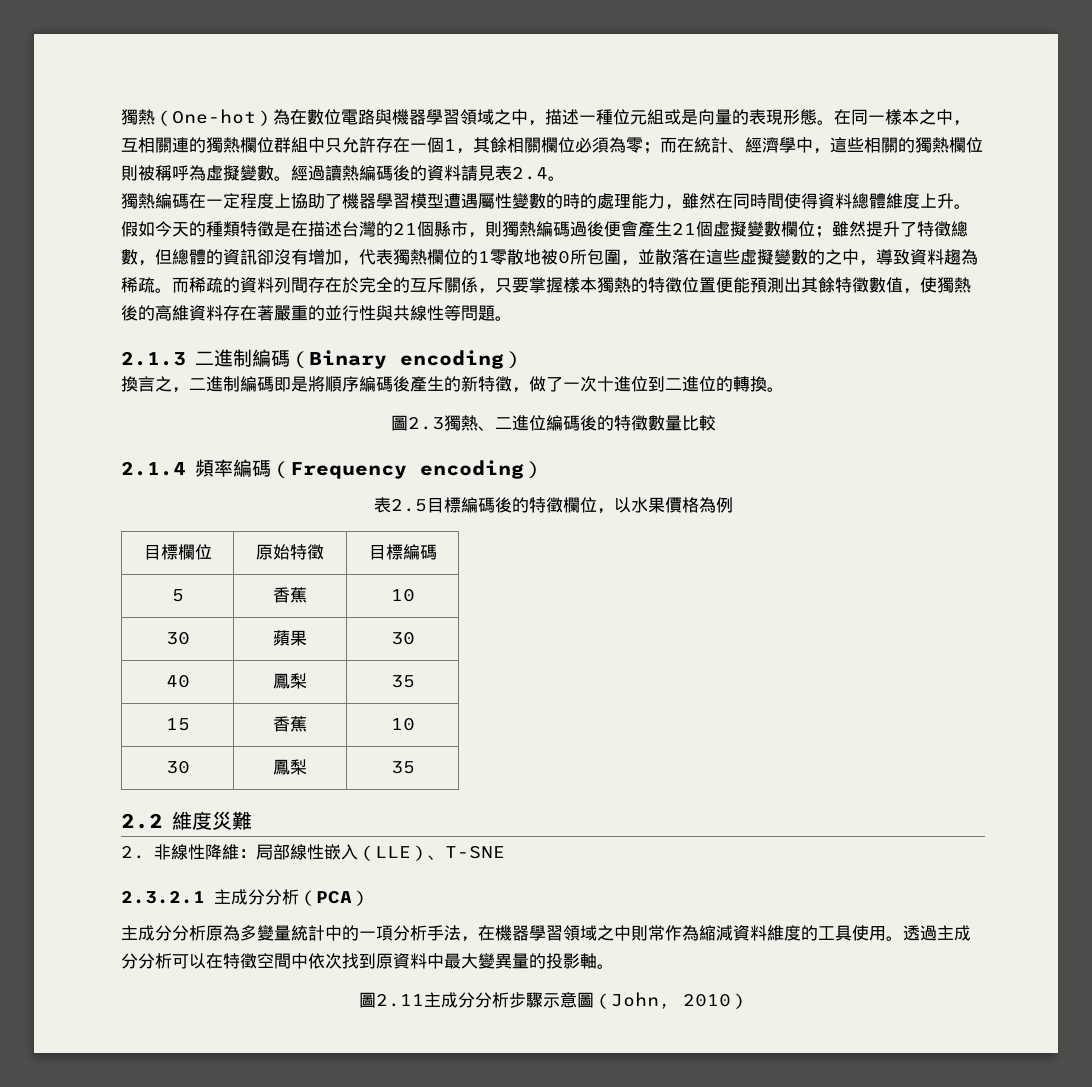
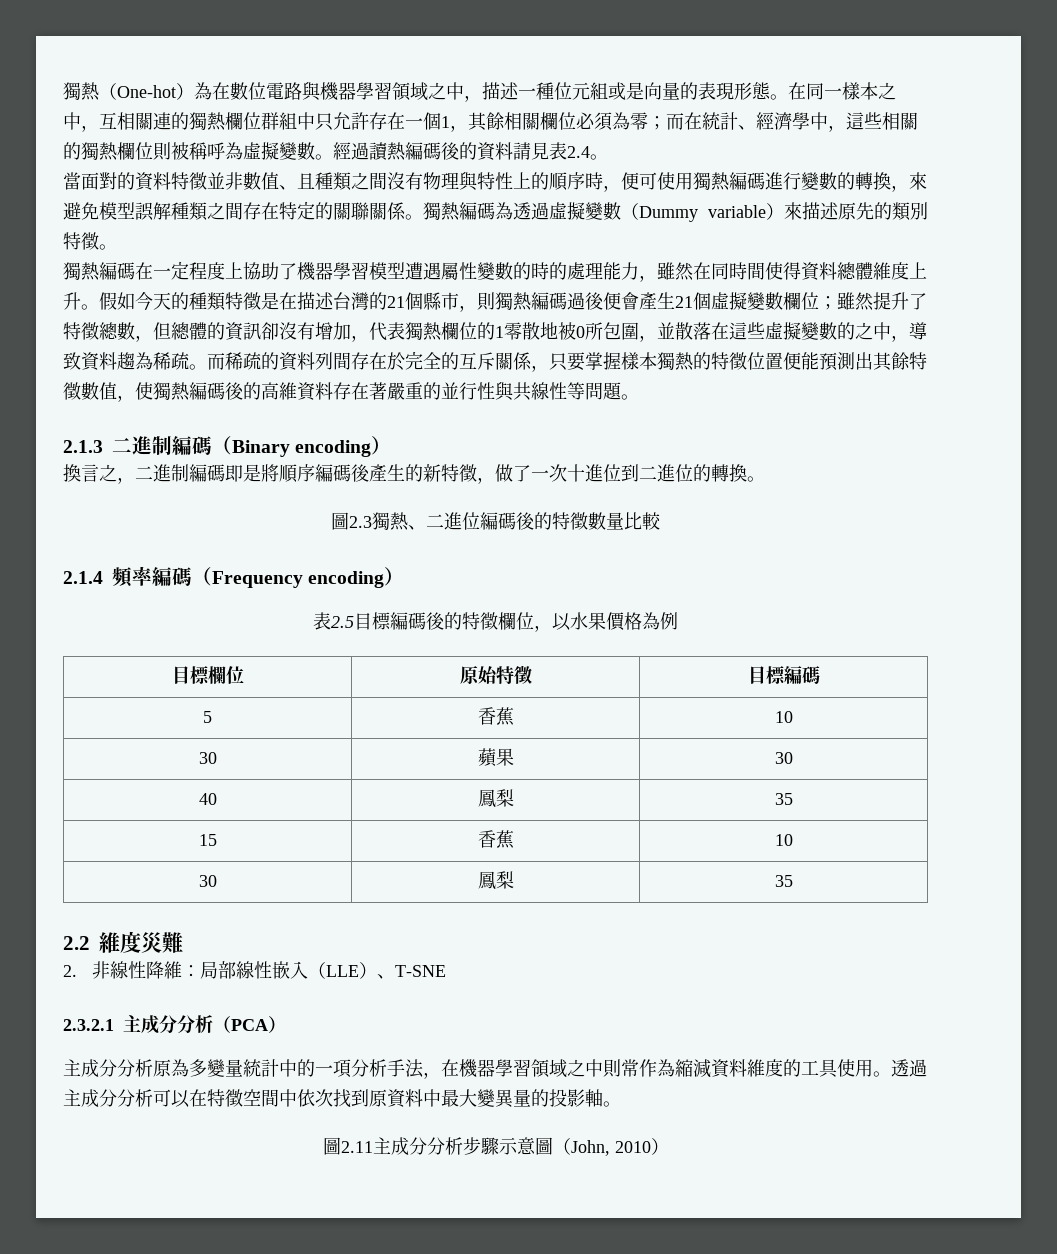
+ 當面對的資料特徵並非數值、且種類之間沒有物理與特性上的順序時，便可使用獨熱編碼進行變數的轉換，來避免模型誤解種類之間存在特定的關聯關係。獨熱編碼為透過虛擬變數（Dummy variable）來描述原先的類別特徵。
- 而稀疏的資料列間存在於完全的互斥關係，只要掌握樣本獨熱的特徵位置便能預測出其餘特徵數值，使獨熱後的高維資料存在著嚴重的並行性與共線性等問題。
+ 而稀疏的資料列間存在於完全的互斥關係，只要掌握樣本獨熱的特徵位置便能預測出其餘特徵數值，使獨熱編碼後的高維資料存在著嚴重的並行性與共線性等問題。

